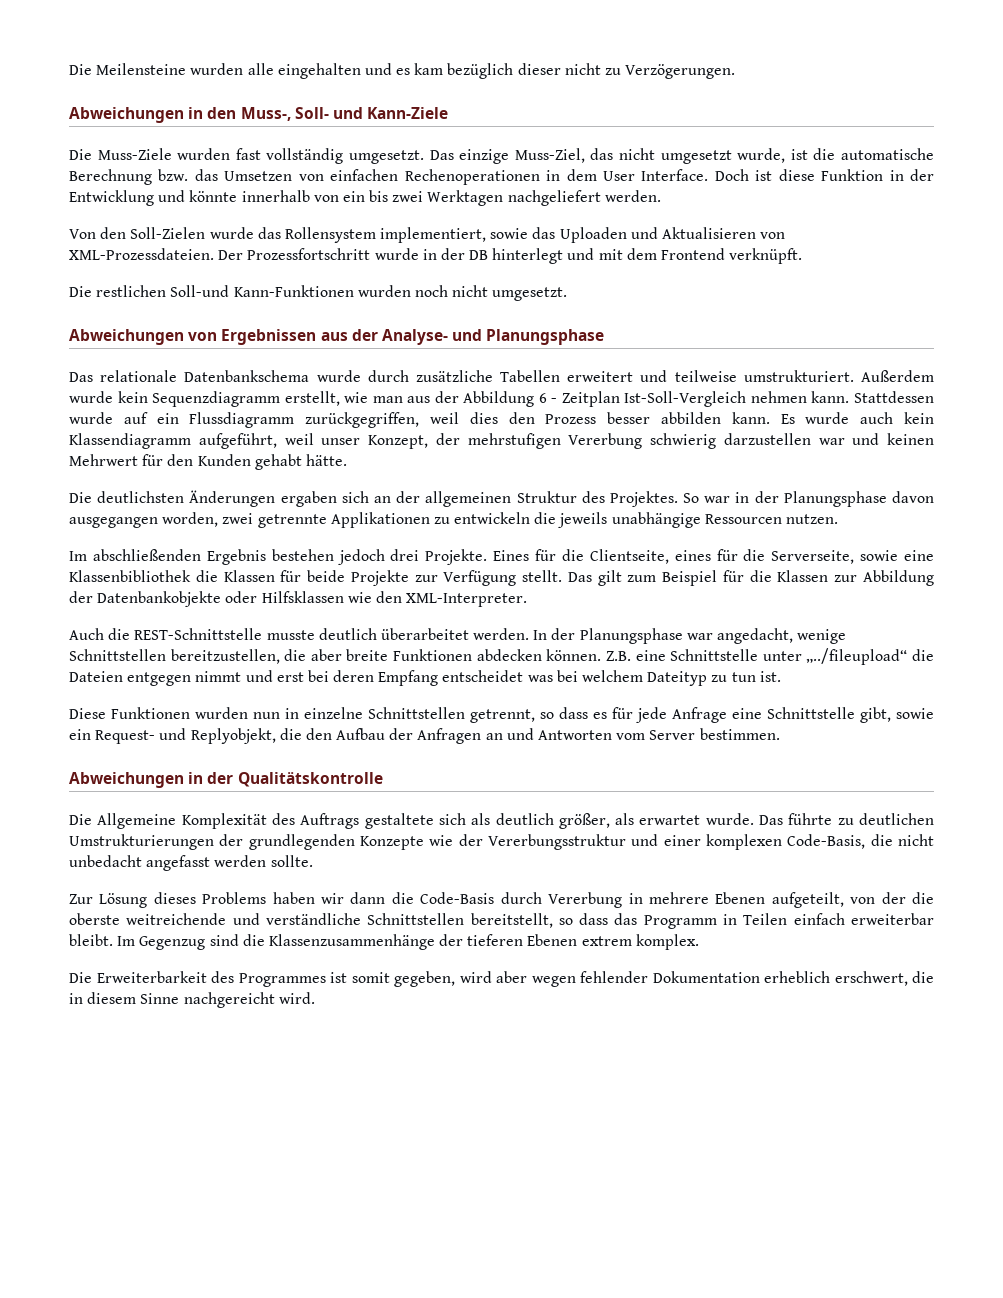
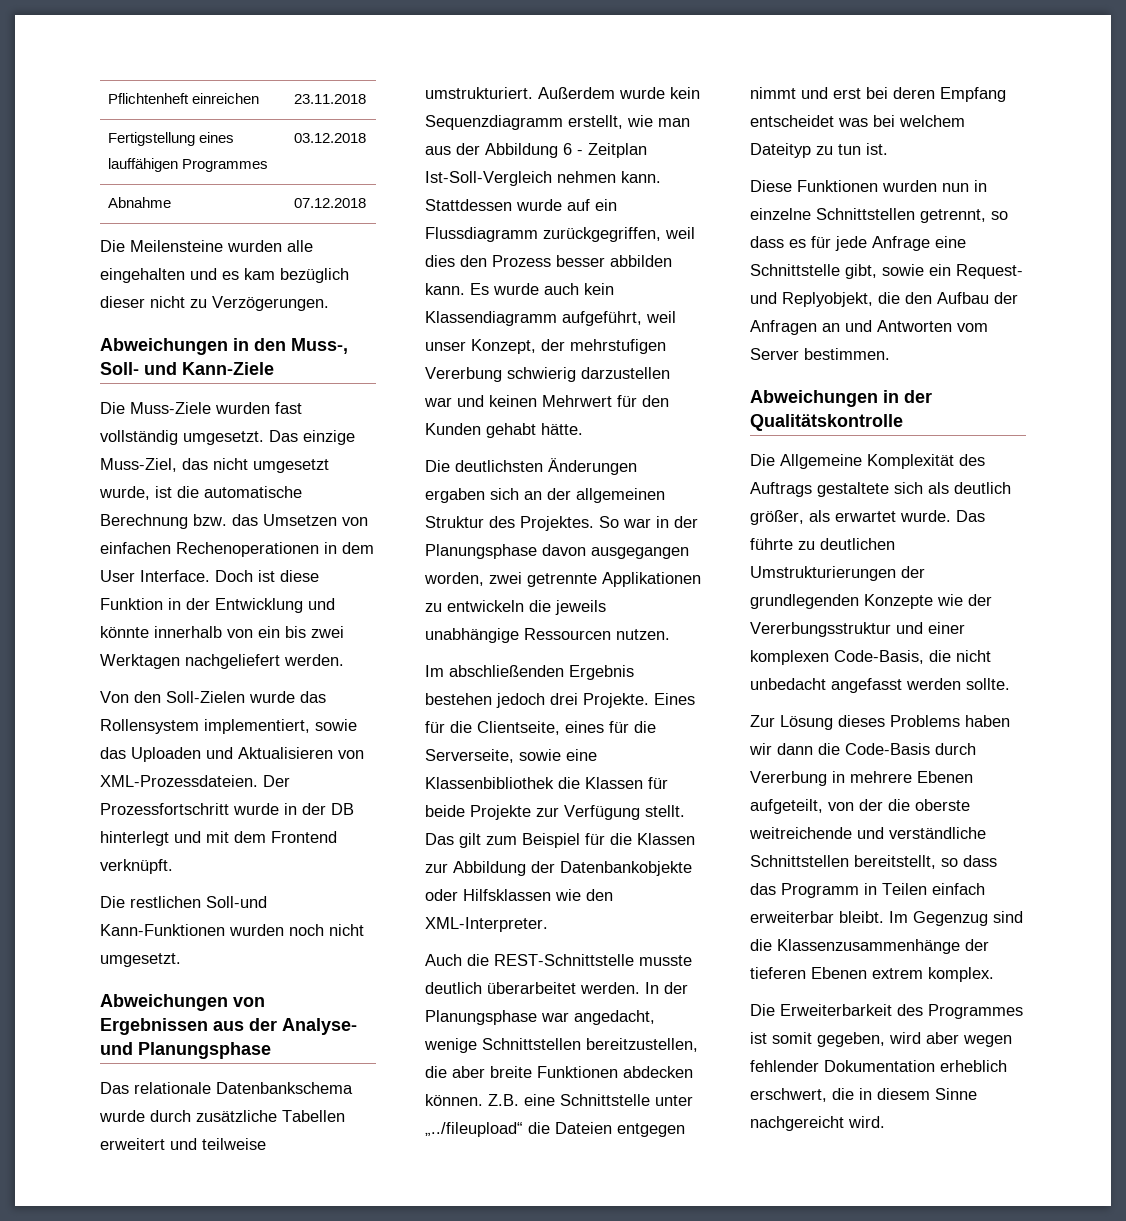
+ Pflichtenheft einreichen | 23.11.2018
+ Fertigstellung eines lauffähigen Programmes | 03.12.2018
+ Abnahme | 07.12.2018

